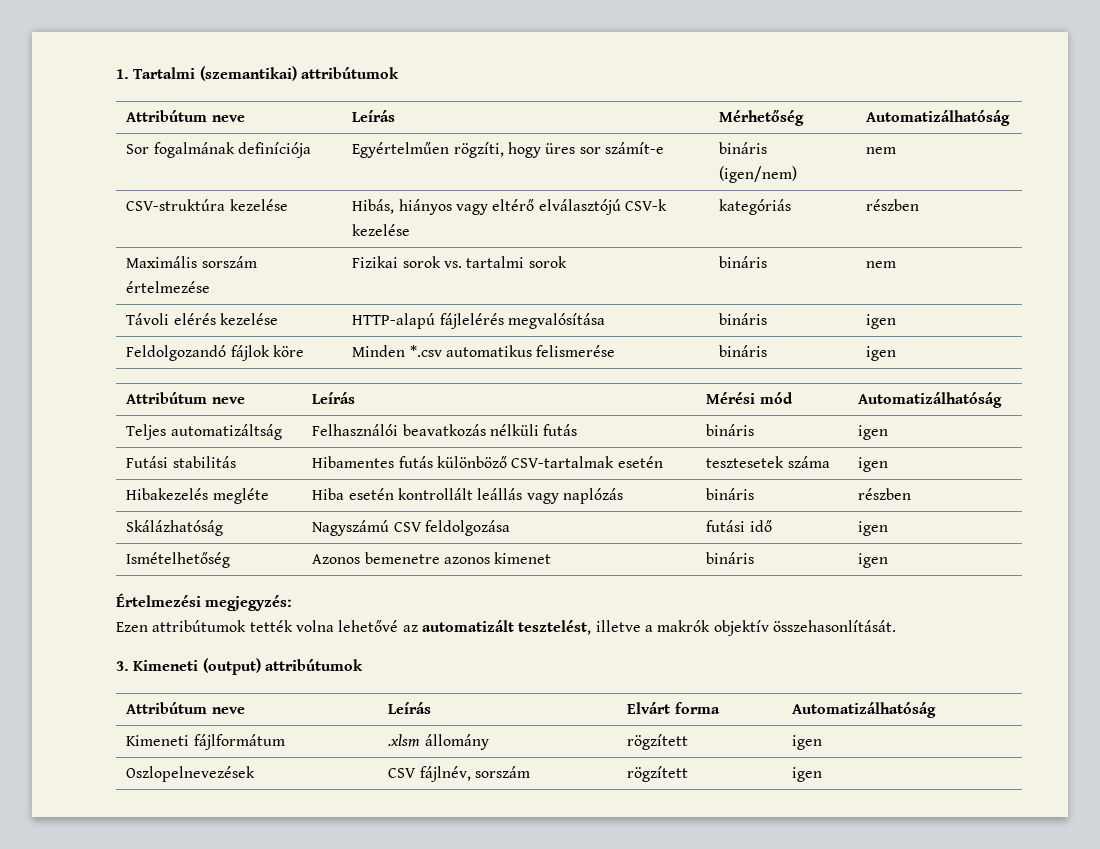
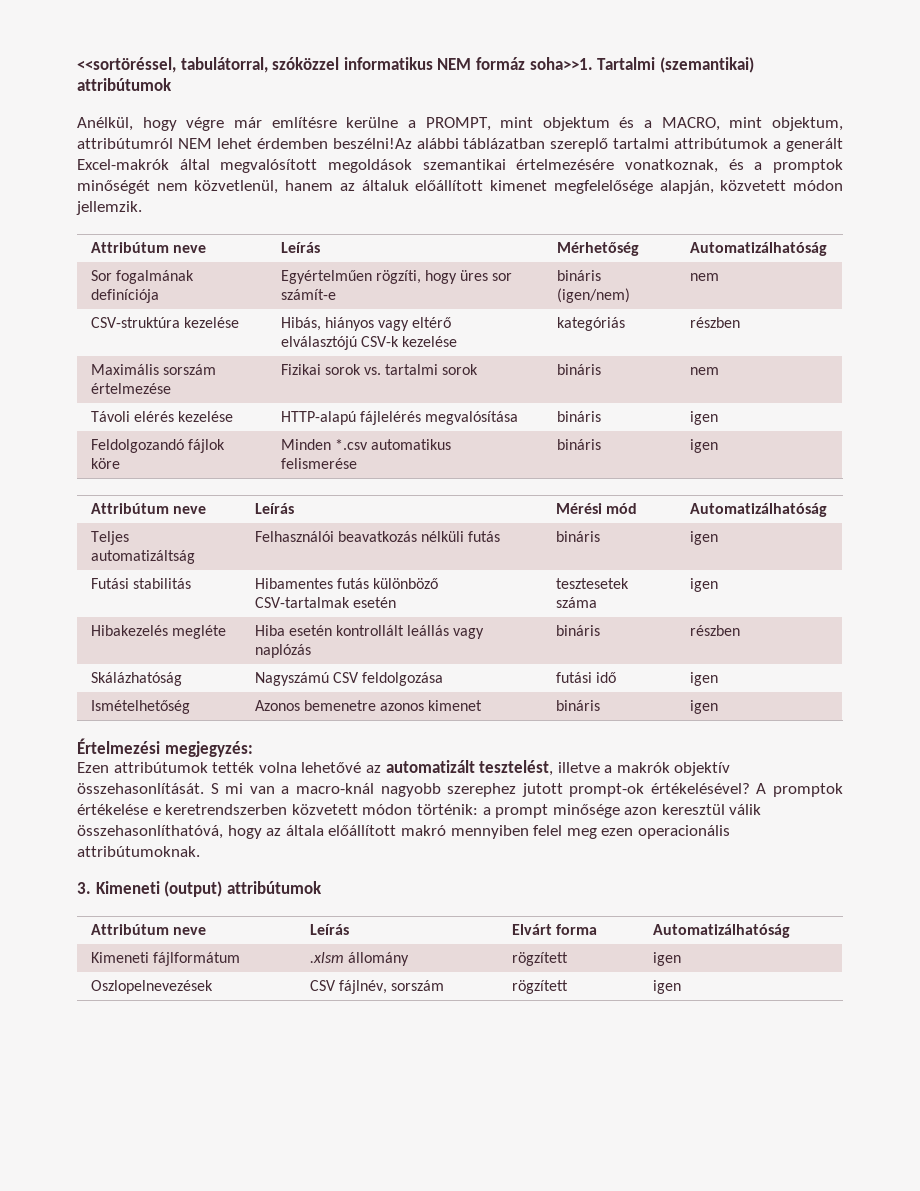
- 1. Tartalmi (szemantikai) attribútumok
+ <<sortöréssel, tabulátorral, szóközzel informatikus NEM formáz soha>>1. Tartalmi (szemantikai) attribútumok
+ Anélkül, hogy végre már említésre kerülne a PROMPT, mint objektum és a MACRO, mint objektum, attribútumról NEM lehet érdemben beszélni!Az alábbi táblázatban szereplő tartalmi attribútumok a generált Excel-makrók által megvalósított megoldások szemantikai értelmezésére vonatkoznak, és a promptok minőségét nem közvetlenül, hanem az általuk előállított kimenet megfelelősége alapján, közvetett módon jellemzik.
+ S mi van a macro-knál nagyobb szerephez jutott prompt-ok értékelésével? A promptok értékelése e keretrendszerben közvetett módon történik: a prompt minősége azon keresztül válik összehasonlíthatóvá, hogy az általa előállított makró mennyiben felel meg ezen operacionális attribútumoknak.

